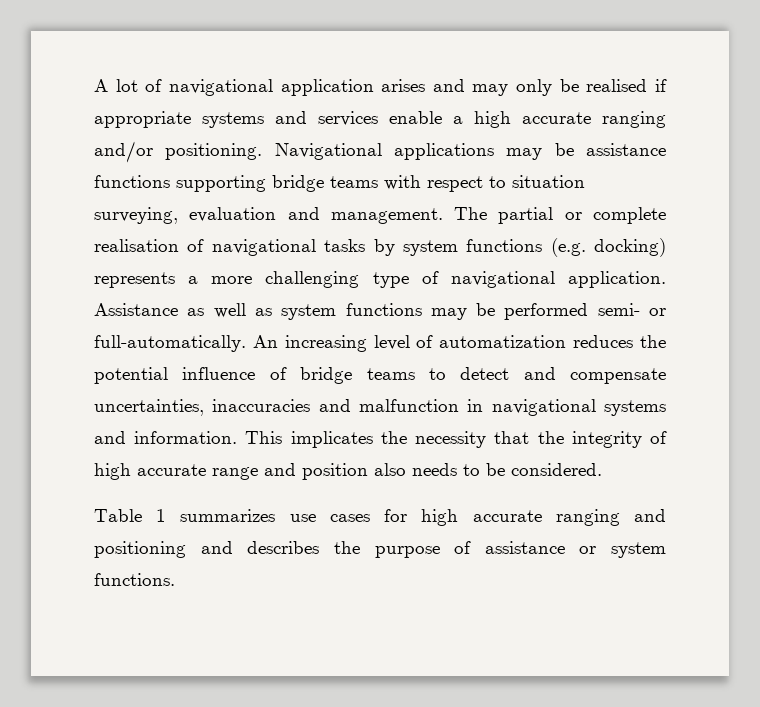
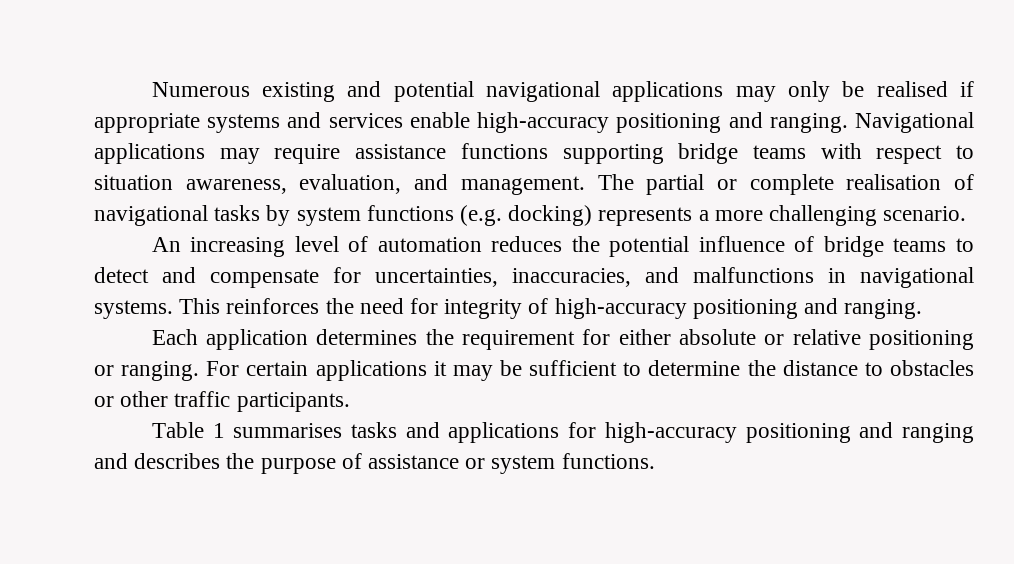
- A lot of navigational application arises and may only be realised if appropriate systems and services enable a high accurate ranging and/or positioning.
+ Numerous existing and potential navigational applications may only be realised if appropriate systems and services enable high-accuracy positioning and ranging.
- Navigational applications may be assistance functions supporting bridge teams with respect to situation surveying, evaluation and management.
+ Navigational applications may require assistance functions supporting bridge teams with respect to situation awareness, evaluation, and management.
- The partial or complete realisation of navigational tasks by system functions (e.g. docking) represents a more challenging type of navigational application. Assistance as well as system functions may be performed semi- or full-automatically. An increasing level of automatization reduces the potential influence of bridge teams to detect and compensate uncertainties, inaccuracies and malfunction in navigational systems and information. This implicates the necessity that the integrity of high accurate range and position also needs to be considered.
- Table 1 summarizes use cases for high accurate ranging and positioning and describes the purpose of assistance or system functions.
+ The partial or complete realisation of navigational tasks by system functions (e.g. docking) represents a more challenging scenario.
+ An increasing level of automation reduces the potential influence of bridge teams to detect and compensate for uncertainties, inaccuracies, and malfunctions in navigational systems. This reinforces the need for integrity of high-accuracy positioning and ranging.
+ Each application determines the requirement for either absolute or relative positioning or ranging. For certain applications it may be sufficient to determine the distance to obstacles or other traffic participants.
+ Table 1 summarises tasks and applications for high-accuracy positioning and ranging and describes the purpose of assistance or system functions.

